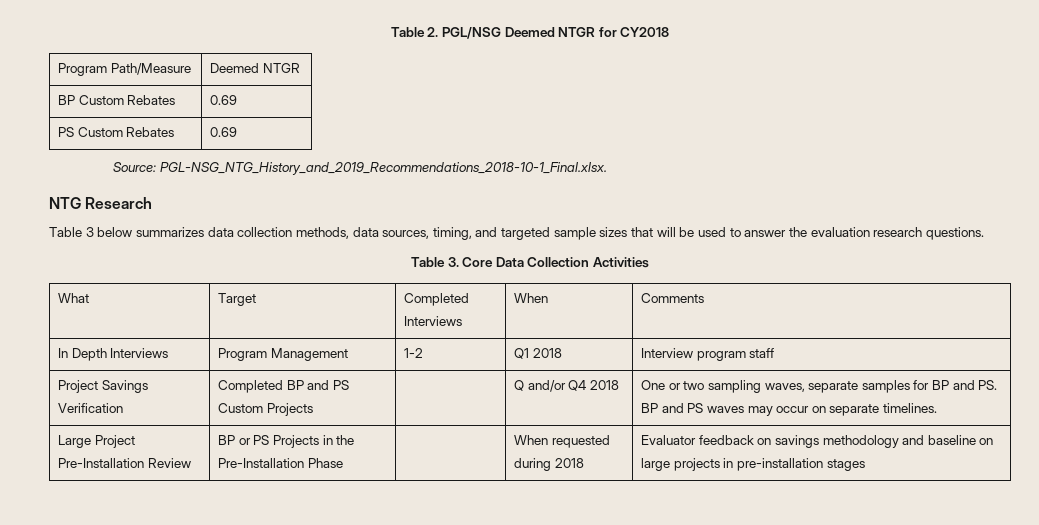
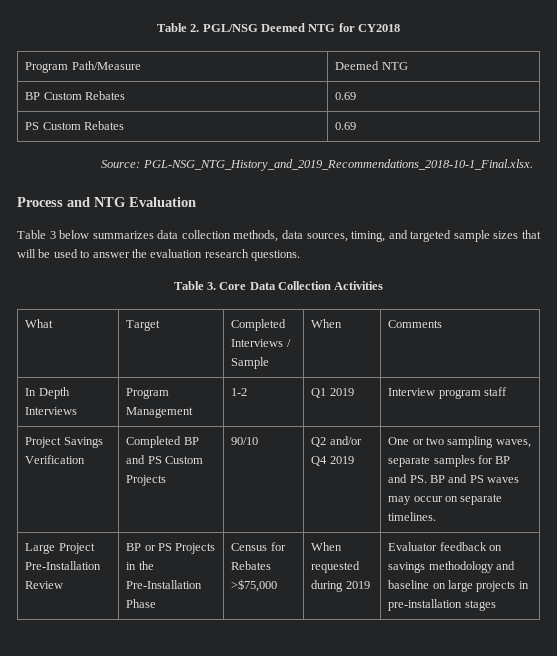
- Table 2. PGL/NSG Deemed NTGR for CY2018
+ Table 2. PGL/NSG Deemed NTG for CY2018
- Program Path/Measure | Deemed NTGR
+ Program Path/Measure | Deemed NTG
- NTG Research
+ Process and NTG Evaluation
- What | Target | Completed Interviews | When | Comments
+ What | Target | Completed Interviews / Sample | When | Comments
- In Depth Interviews | Program Management | 1-2 | Q1 2018 | Interview program staff
+ In Depth Interviews | Program Management | 1-2 | Q1 2019 | Interview program staff
- Project Savings Verification | Completed BP and PS Custom Projects | | Q and/or Q4 2018 | One or two sampling waves, separate samples for BP and PS. BP and PS waves may occur on separate timelines.
+ Project Savings Verification | Completed BP and PS Custom Projects | 90/10 | Q2 and/or Q4 2019 | One or two sampling waves, separate samples for BP and PS. BP and PS waves may occur on separate timelines.
- Large Project Pre-Installation Review | BP or PS Projects in the Pre-Installation Phase | | When requested during 2018 | Evaluator feedback on savings methodology and baseline on large projects in pre-installation stages
+ Large Project Pre-Installation Review | BP or PS Projects in the Pre-Installation Phase | Census for Rebates >$75,000 | When requested during 2019 | Evaluator feedback on savings methodology and baseline on large projects in pre-installation stages

